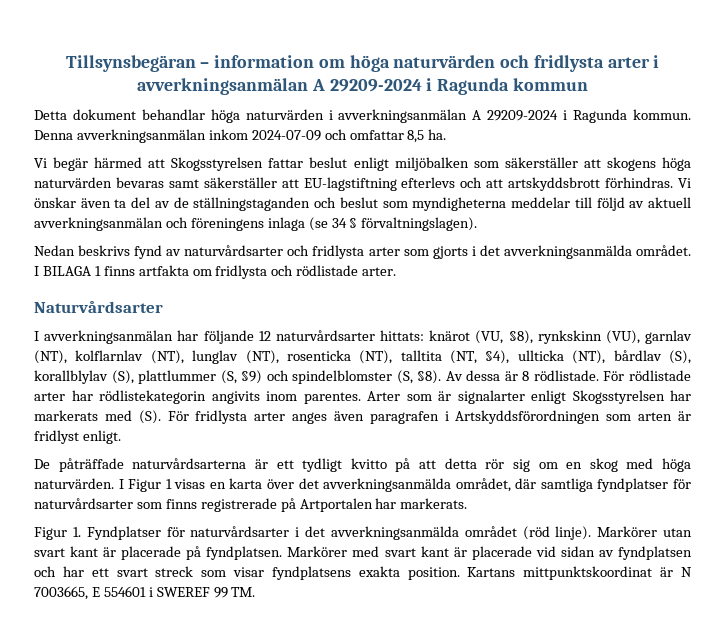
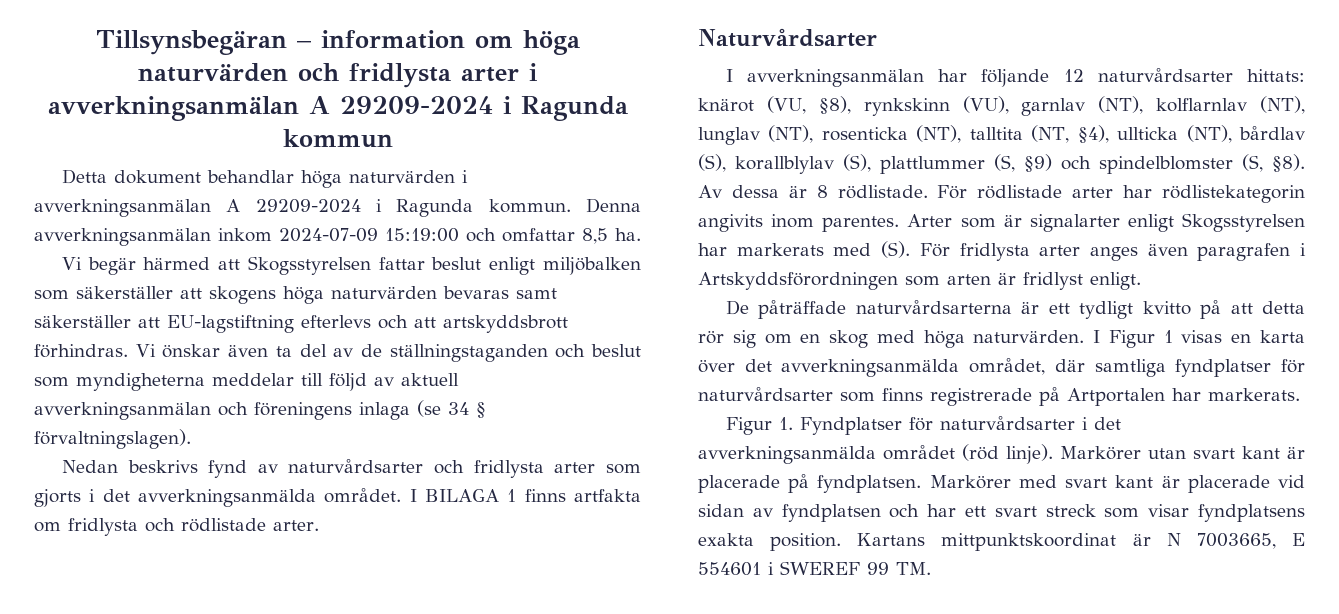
- Denna avverkningsanmälan inkom 2024-07-09 och omfattar 8,5 ha.
+ Denna avverkningsanmälan inkom 2024-07-09 15:19:00 och omfattar 8,5 ha.

